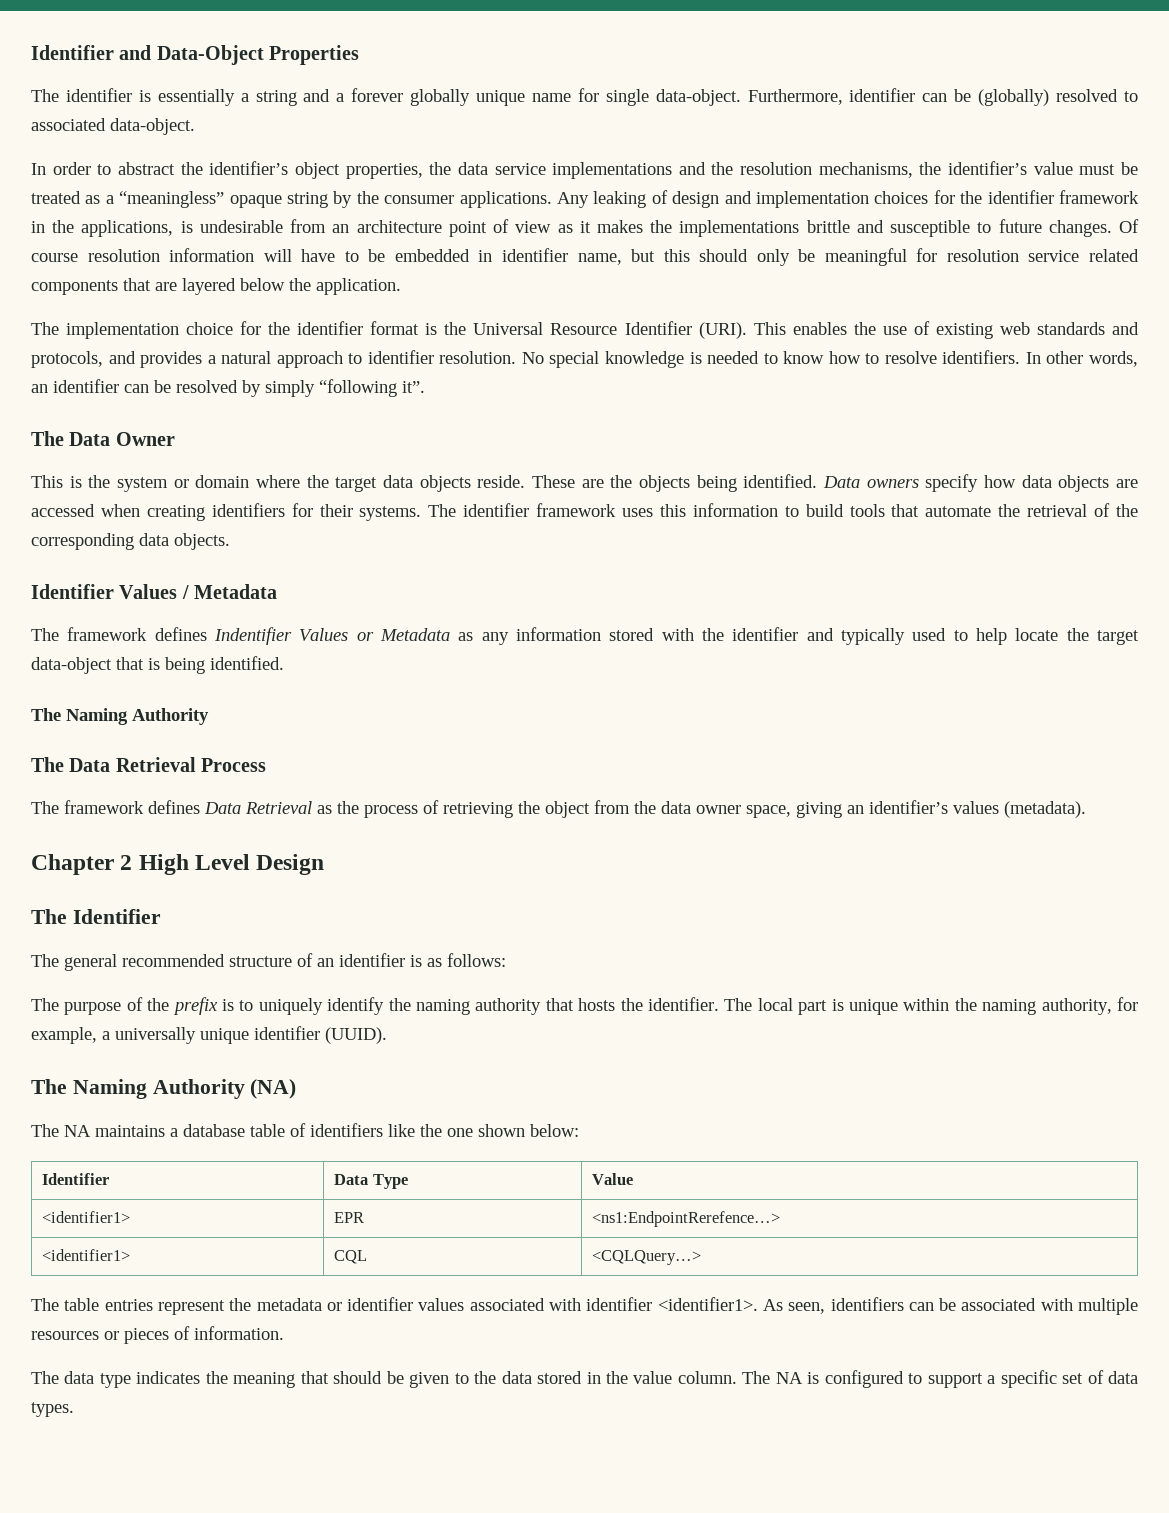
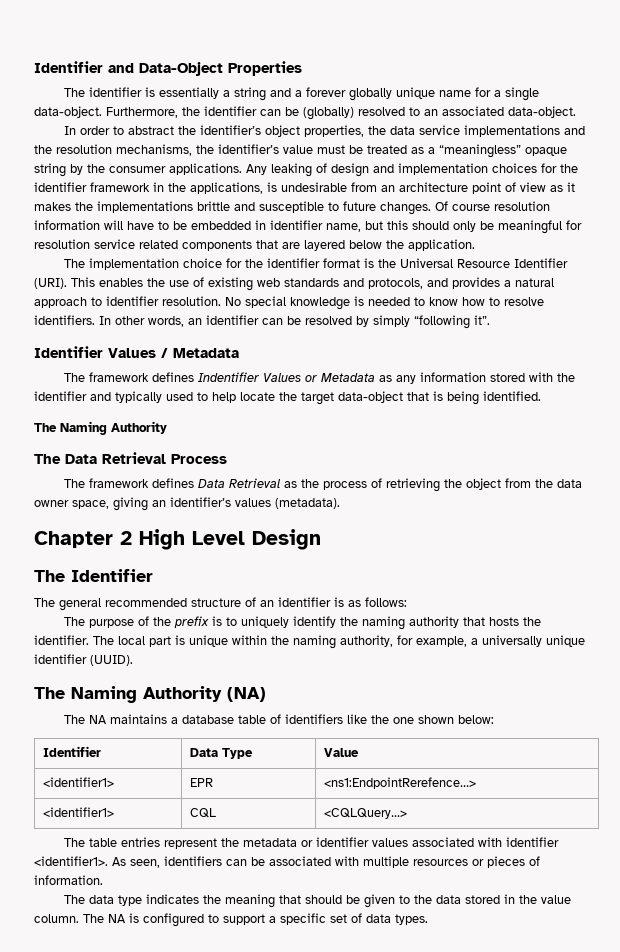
- The identifier is essentially a string and a forever globally unique name for single data-object.
+ The identifier is essentially a string and a forever globally unique name for a single data-object.
- Furthermore, identifier can be (globally) resolved to associated data-object.
+ Furthermore, the identifier can be (globally) resolved to an associated data-object.
- The Data Owner
- This is the system or domain where the target data objects reside. These are the objects being identified. Data owners specify how data objects are accessed when creating identifiers for their systems. The identifier framework uses this information to build tools that automate the retrieval of the corresponding data objects.

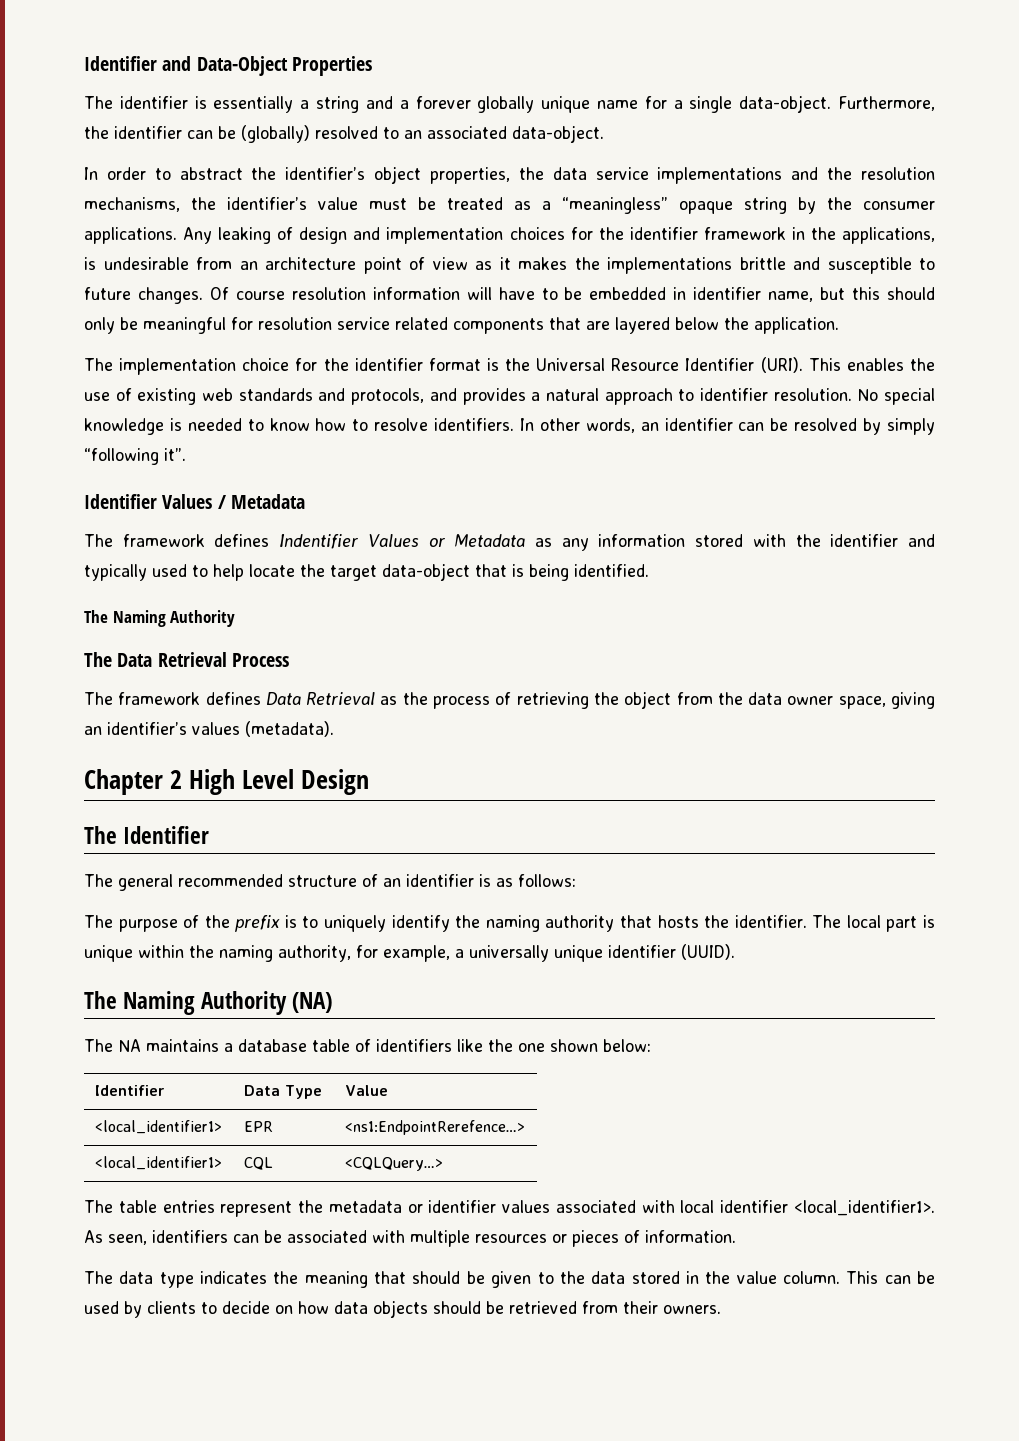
- <identifier1> | EPR | <ns1:EndpointRerefence…>
+ <local_identifier1> | EPR | <ns1:EndpointRerefence…>
- <identifier1> | CQL | <CQLQuery…>
+ <local_identifier1> | CQL | <CQLQuery…>
- The table entries represent the metadata or identifier values associated with identifier <identifier1>.
+ The table entries represent the metadata or identifier values associated with local identifier <local_identifier1>.
- The NA is configured to support a specific set of data types.
+ This can be used by clients to decide on how data objects should be retrieved from their owners.

